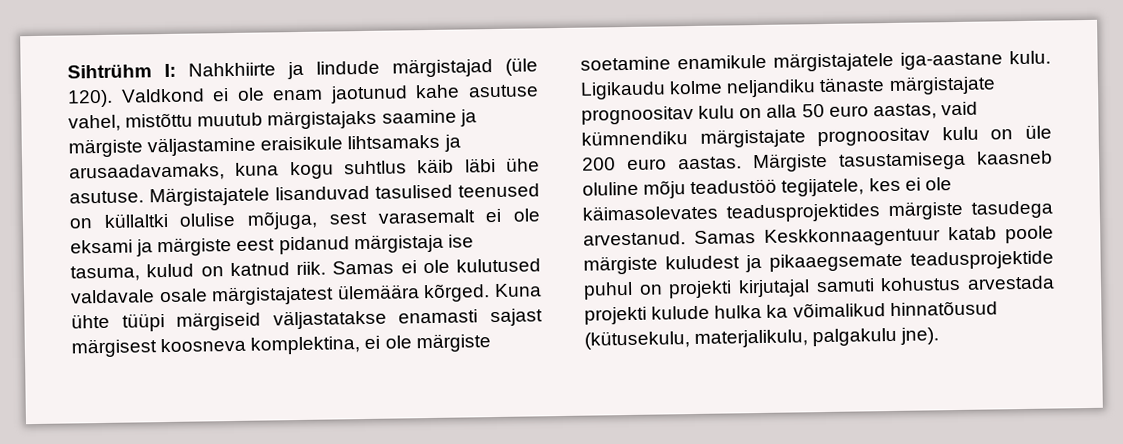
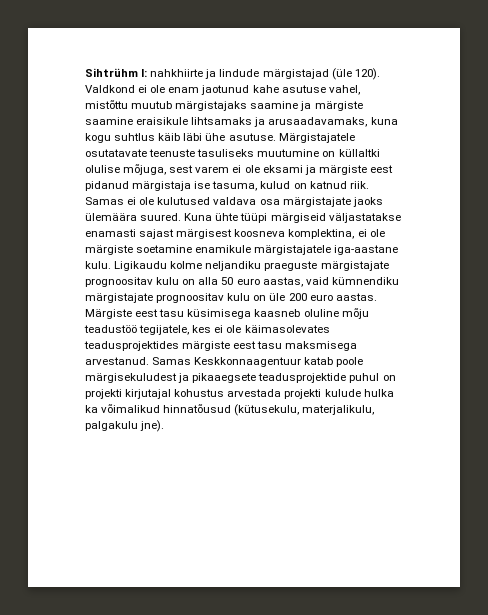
- Sihtrühm I: Nahkhiirte ja lindude märgistajad (üle 120).
+ Sihtrühm I: nahkhiirte ja lindude märgistajad (üle 120).
- Valdkond ei ole enam jaotunud kahe asutuse vahel, mistõttu muutub märgistajaks saamine ja märgiste väljastamine eraisikule lihtsamaks ja arusaadavamaks, kuna kogu suhtlus käib läbi ühe asutuse.
+ Valdkond ei ole enam jaotunud kahe asutuse vahel, mistõttu muutub märgistajaks saamine ja märgiste saamine eraisikule lihtsamaks ja arusaadavamaks, kuna kogu suhtlus käib läbi ühe asutuse.
- Märgistajatele lisanduvad tasulised teenused on küllaltki olulise mõjuga, sest varasemalt ei ole eksami ja märgiste eest pidanud märgistaja ise tasuma, kulud on katnud riik.
+ Märgistajatele osutatavate teenuste tasuliseks muutumine on küllaltki olulise mõjuga, sest varem ei ole eksami ja märgiste eest pidanud märgistaja ise tasuma, kulud on katnud riik.
- Samas ei ole kulutused valdavale osale märgistajatest ülemäära kõrged.
+ Samas ei ole kulutused valdava osa märgistajate jaoks ülemäära suured.
- Ligikaudu kolme neljandiku tänaste märgistajate prognoositav kulu on alla 50 euro aastas, vaid kümnendiku märgistajate prognoositav kulu on üle 200 euro aastas.
+ Ligikaudu kolme neljandiku praeguste märgistajate prognoositav kulu on alla 50 euro aastas, vaid kümnendiku märgistajate prognoositav kulu on üle 200 euro aastas.
- Märgiste tasustamisega kaasneb oluline mõju teadustöö tegijatele, kes ei ole käimasolevates teadusprojektides märgiste tasudega arvestanud.
+ Märgiste eest tasu küsimisega kaasneb oluline mõju teadustöö tegijatele, kes ei ole käimasolevates teadusprojektides märgiste eest tasu maksmisega arvestanud.
- Samas Keskkonnaagentuur katab poole märgiste kuludest ja pikaaegsemate teadusprojektide puhul on projekti kirjutajal samuti kohustus arvestada projekti kulude hulka ka võimalikud hinnatõusud (kütusekulu, materjalikulu, palgakulu jne).
+ Samas Keskkonnaagentuur katab poole märgisekuludest ja pikaaegsete teadusprojektide puhul on projekti kirjutajal kohustus arvestada projekti kulude hulka ka võimalikud hinnatõusud (kütusekulu, materjalikulu, palgakulu jne).

